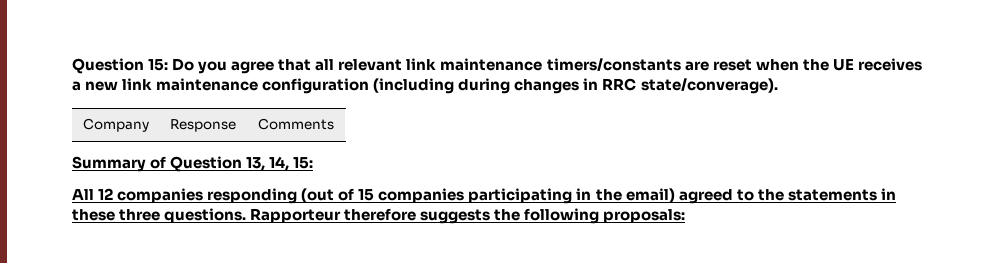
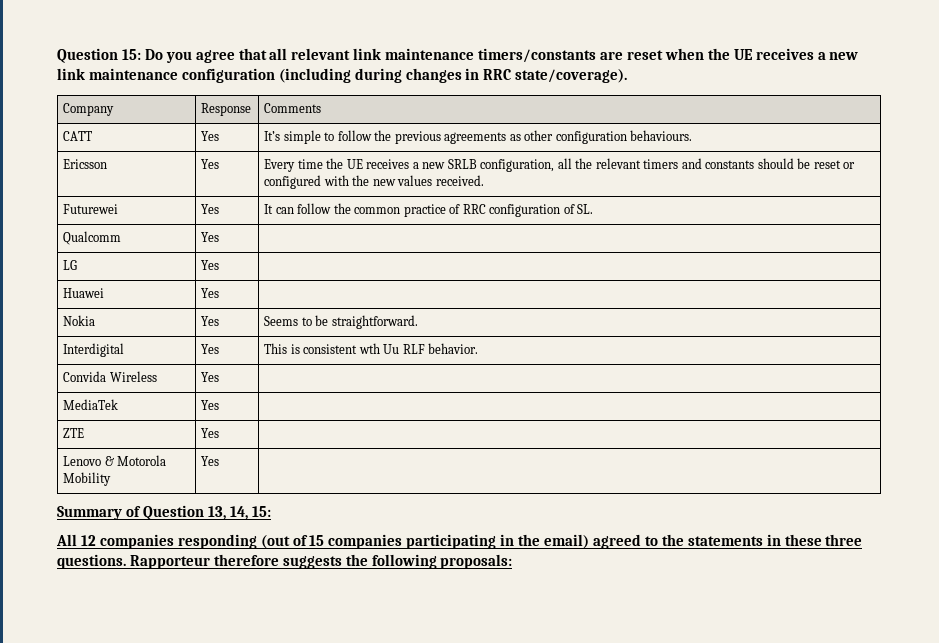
- Question 15: Do you agree that all relevant link maintenance timers/constants are reset when the UE receives a new link maintenance configuration (including during changes in RRC state/converage).
+ Question 15: Do you agree that all relevant link maintenance timers/constants are reset when the UE receives a new link maintenance configuration (including during changes in RRC state/coverage).
+ CATT | Yes | It’s simple to follow the previous agreements as other configuration behaviours.
+ Ericsson | Yes | Every time the UE receives a new SRLB configuration, all the relevant timers and constants should be reset or configured with the new values received.
+ Futurewei | Yes | It can follow the common practice of RRC configuration of SL.
+ Qualcomm | Yes |
+ LG | Yes |
+ Huawei | Yes |
+ Nokia | Yes | Seems to be straightforward.
+ Interdigital | Yes | This is consistent wth Uu RLF behavior.
+ Convida Wireless | Yes |
+ MediaTek | Yes |
+ ZTE | Yes |
+ Lenovo & Motorola Mobility | Yes |

